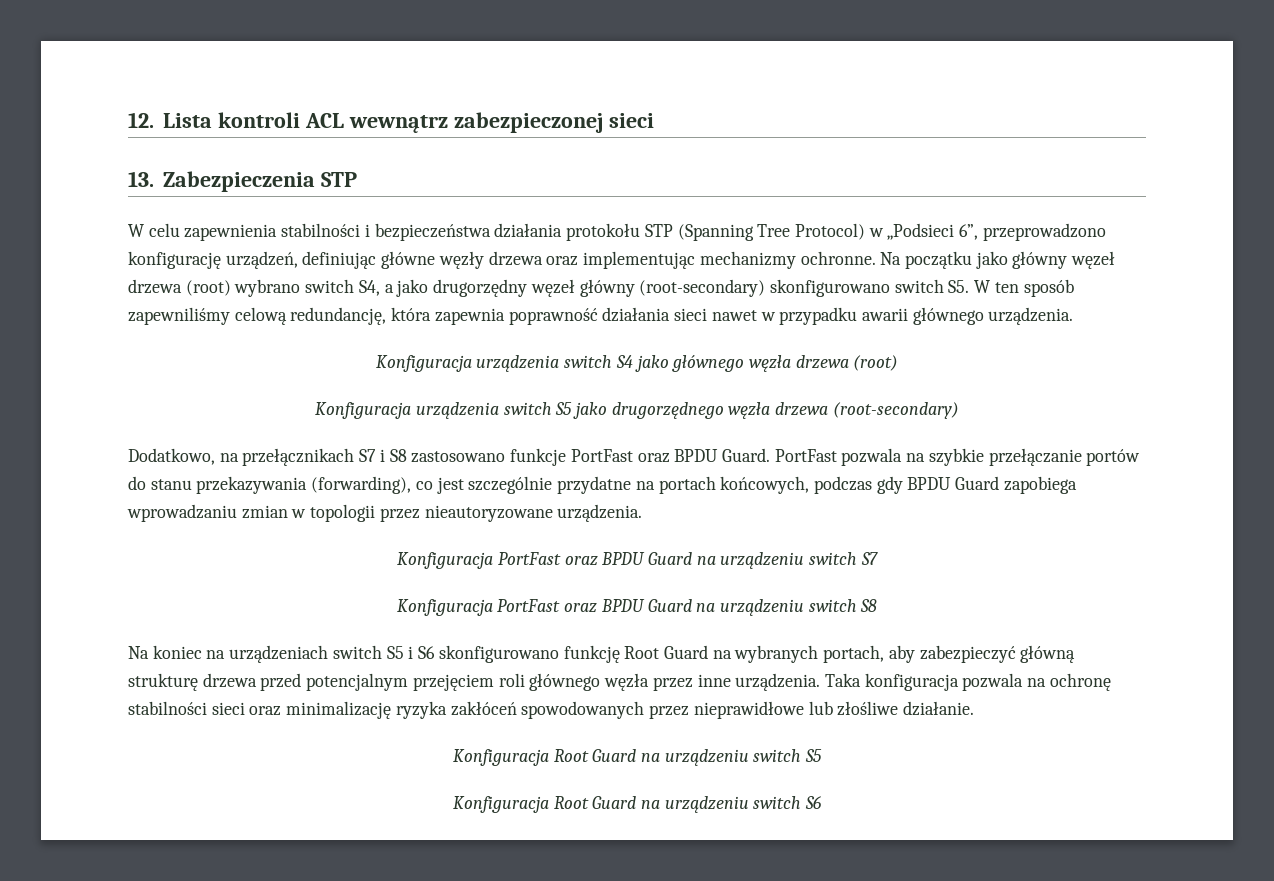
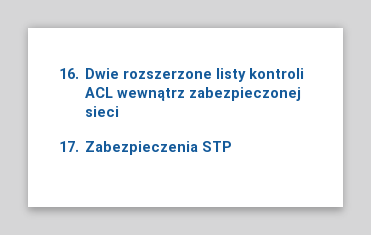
- 12. Lista kontroli ACL wewnątrz zabezpieczonej sieci
+ 16. Dwie rozszerzone listy kontroli ACL wewnątrz zabezpieczonej sieci
- 13. Zabezpieczenia STP
+ 17. Zabezpieczenia STP
- W celu zapewnienia stabilności i bezpieczeństwa działania protokołu STP (Spanning Tree Protocol) w „Podsieci 6”, przeprowadzono konfigurację urządzeń, definiując główne węzły drzewa oraz implementując mechanizmy ochronne. Na początku jako główny węzeł drzewa (root) wybrano switch S4, a jako drugorzędny węzeł główny (root-secondary) skonfigurowano switch S5. W ten sposób zapewniliśmy celową redundancję, która zapewnia poprawność działania sieci nawet w przypadku awarii głównego urządzenia.
- Konfiguracja urządzenia switch S4 jako głównego węzła drzewa (root)
- Konfiguracja urządzenia switch S5 jako drugorzędnego węzła drzewa (root-secondary)
- Dodatkowo, na przełącznikach S7 i S8 zastosowano funkcje PortFast oraz BPDU Guard. PortFast pozwala na szybkie przełączanie portów do stanu przekazywania (forwarding), co jest szczególnie przydatne na portach końcowych, podczas gdy BPDU Guard zapobiega wprowadzaniu zmian w topologii przez nieautoryzowane urządzenia.
- Konfiguracja PortFast oraz BPDU Guard na urządzeniu switch S7
- Konfiguracja PortFast oraz BPDU Guard na urządzeniu switch S8
- Na koniec na urządzeniach switch S5 i S6 skonfigurowano funkcję Root Guard na wybranych portach, aby zabezpieczyć główną strukturę drzewa przed potencjalnym przejęciem roli głównego węzła przez inne urządzenia. Taka konfiguracja pozwala na ochronę stabilności sieci oraz minimalizację ryzyka zakłóceń spowodowanych przez nieprawidłowe lub złośliwe działanie.
- Konfiguracja Root Guard na urządzeniu switch S5
- Konfiguracja Root Guard na urządzeniu switch S6

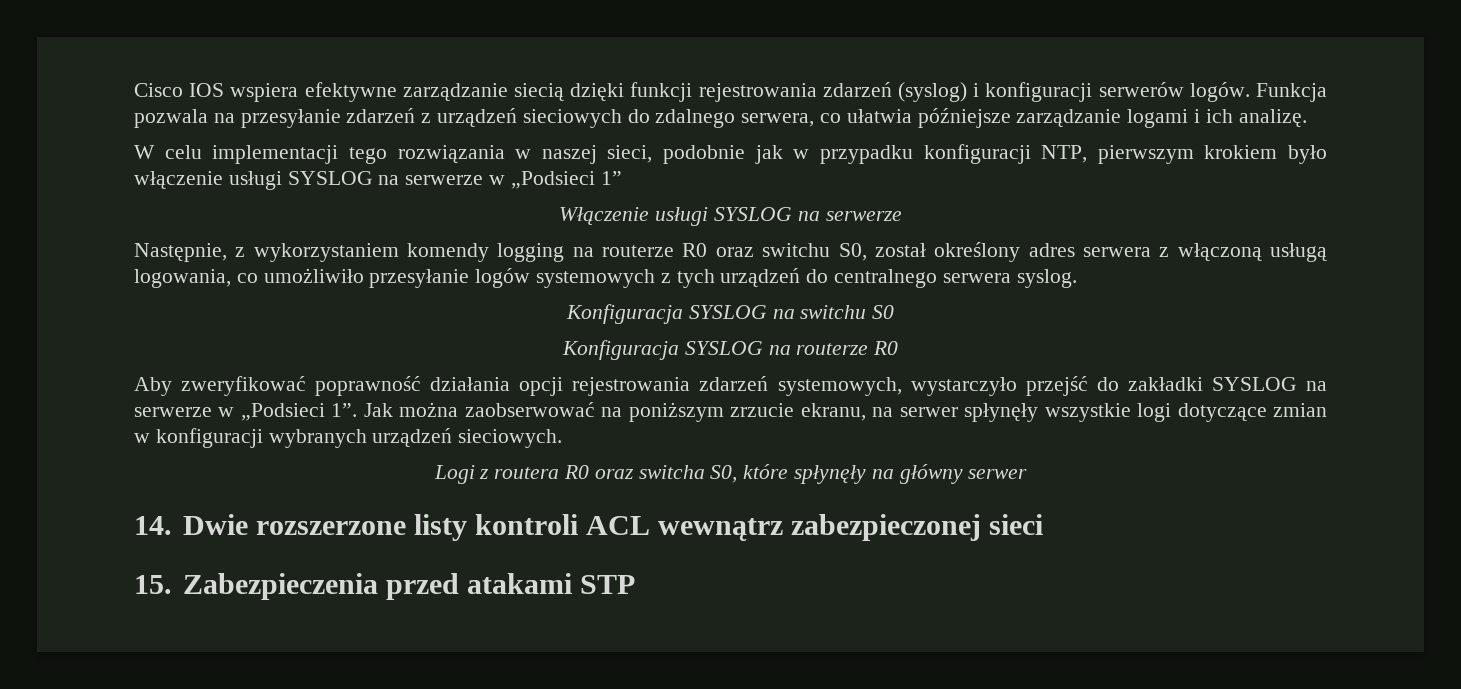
- 16. Dwie rozszerzone listy kontroli ACL wewnątrz zabezpieczonej sieci
+ Cisco IOS wspiera efektywne zarządzanie siecią dzięki funkcji rejestrowania zdarzeń (syslog) i konfiguracji serwerów logów. Funkcja pozwala na przesyłanie zdarzeń z urządzeń sieciowych do zdalnego serwera, co ułatwia późniejsze zarządzanie logami i ich analizę.
+ W celu implementacji tego rozwiązania w naszej sieci, podobnie jak w przypadku konfiguracji NTP, pierwszym krokiem było włączenie usługi SYSLOG na serwerze w „Podsieci 1”
+ Włączenie usługi SYSLOG na serwerze
+ Następnie, z wykorzystaniem komendy logging na routerze R0 oraz switchu S0, został określony adres serwera z włączoną usługą logowania, co umożliwiło przesyłanie logów systemowych z tych urządzeń do centralnego serwera syslog.
+ Konfiguracja SYSLOG na switchu S0
+ Konfiguracja SYSLOG na routerze R0
+ Aby zweryfikować poprawność działania opcji rejestrowania zdarzeń systemowych, wystarczyło przejść do zakładki SYSLOG na serwerze w „Podsieci 1”. Jak można zaobserwować na poniższym zrzucie ekranu, na serwer spłynęły wszystkie logi dotyczące zmian w konfiguracji wybranych urządzeń sieciowych.
+ Logi z routera R0 oraz switcha S0, które spłynęły na główny serwer
+ 14. Dwie rozszerzone listy kontroli ACL wewnątrz zabezpieczonej sieci
- 17. Zabezpieczenia STP
+ 15. Zabezpieczenia przed atakami STP

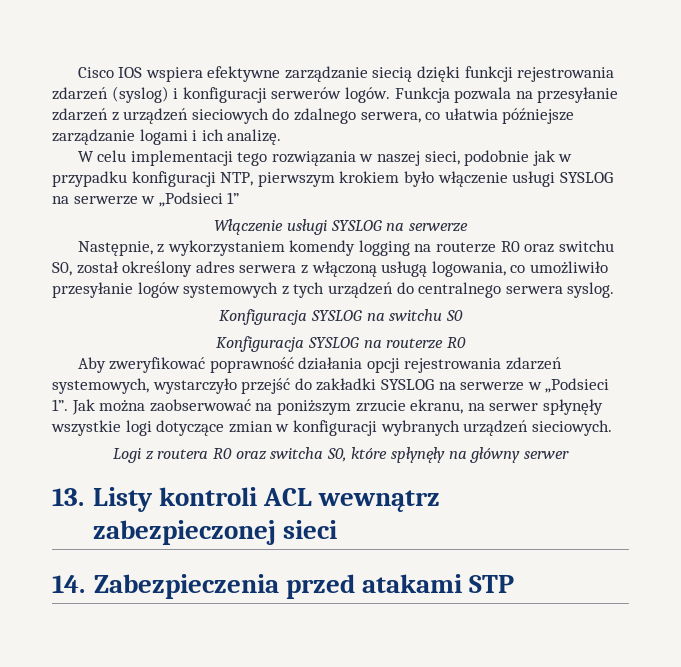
- 14. Dwie rozszerzone listy kontroli ACL wewnątrz zabezpieczonej sieci
+ 13. Listy kontroli ACL wewnątrz zabezpieczonej sieci
- 15. Zabezpieczenia przed atakami STP
+ 14. Zabezpieczenia przed atakami STP

